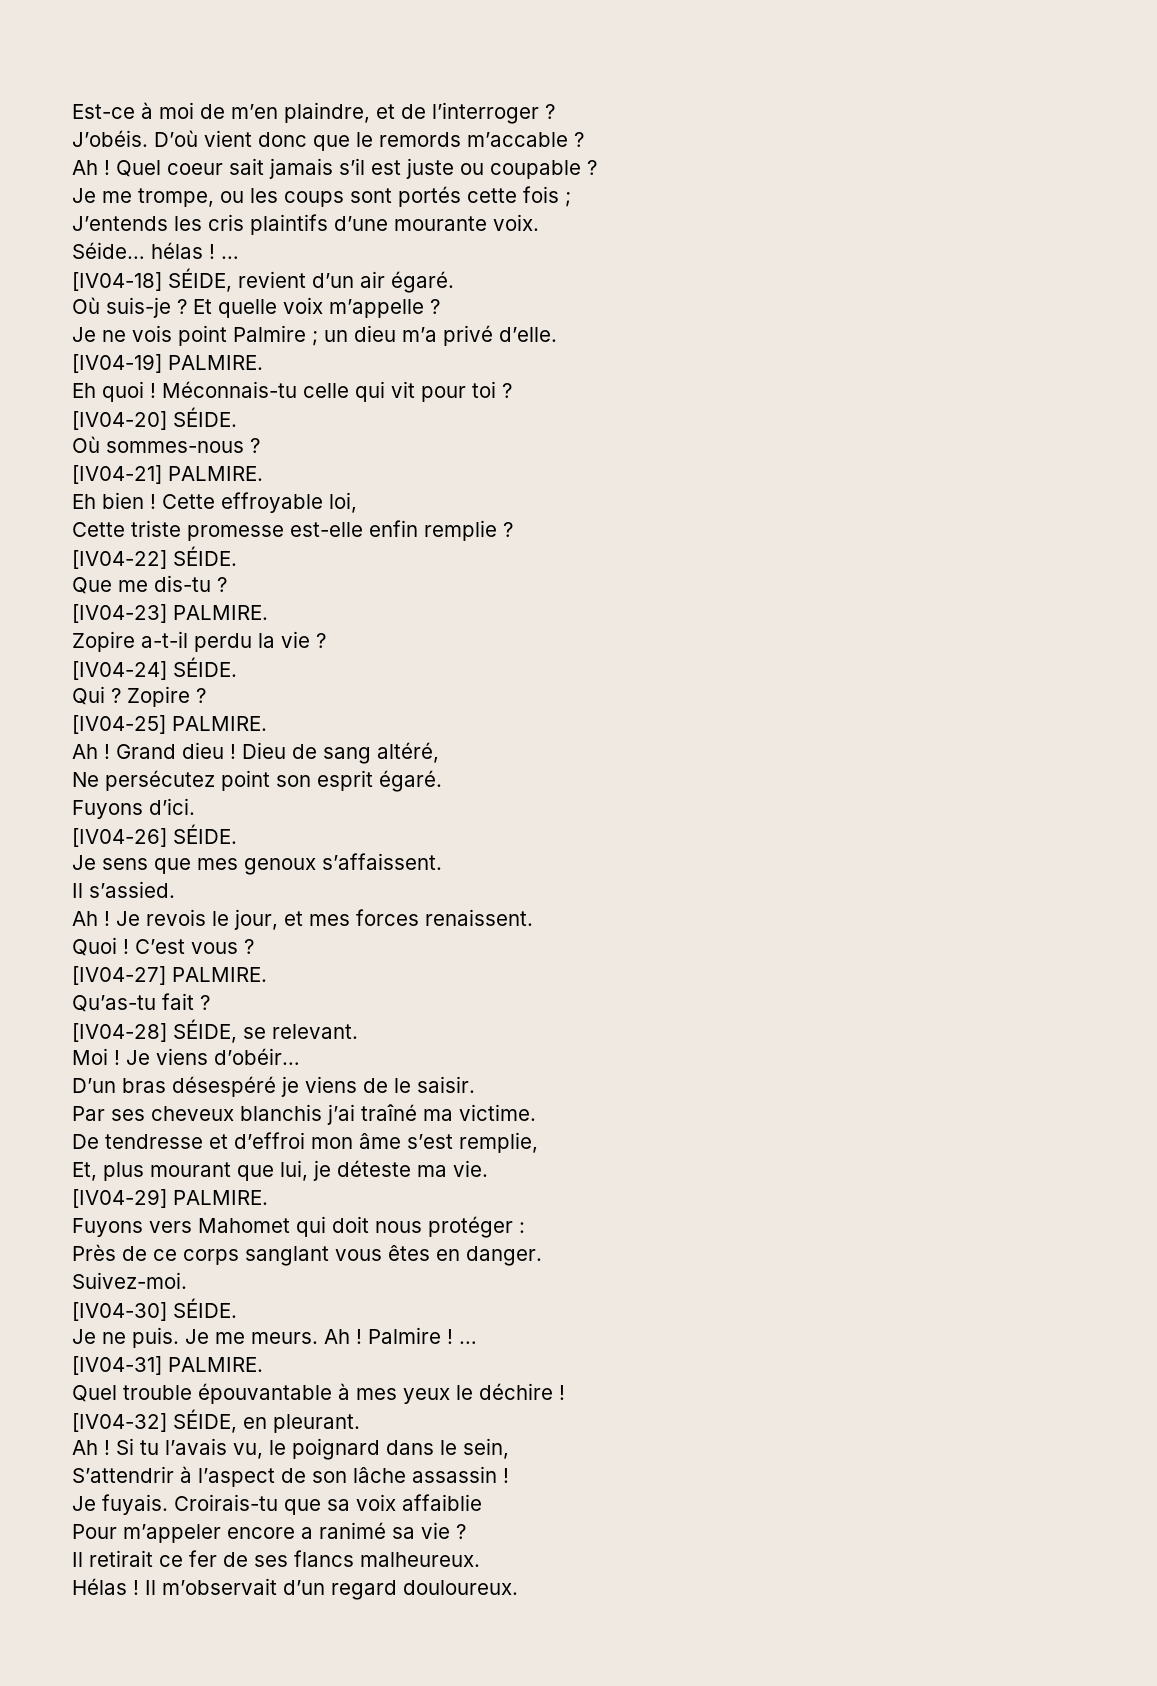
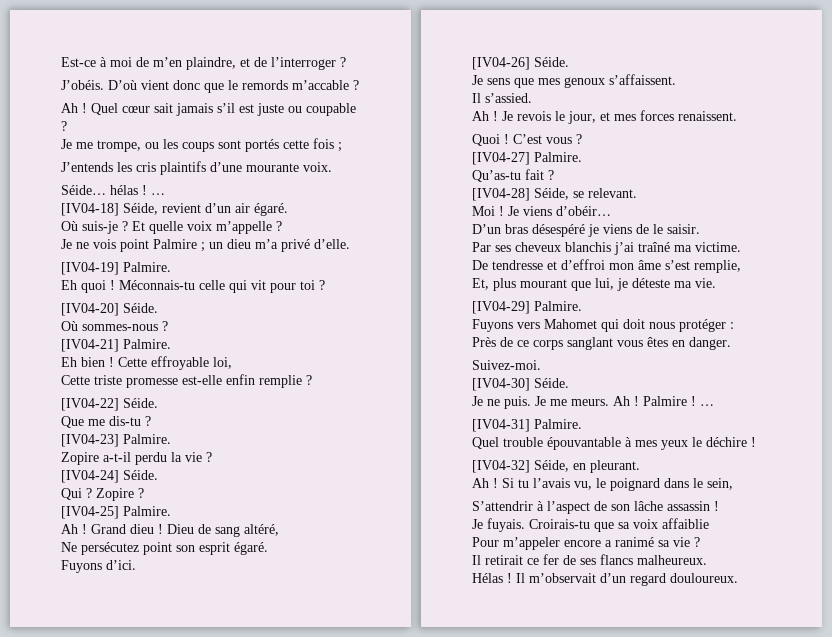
- Quel coeur sait jamais s’il est juste ou coupable ?
+ Quel cœur sait jamais s’il est juste ou coupable ?
- [IV04-18] SÉIDE, revient d’un air égaré.
+ [IV04-18] Séide, revient d’un air égaré.
- [IV04-19] PALMIRE.
+ [IV04-19] Palmire.
- [IV04-20] SÉIDE.
+ [IV04-20] Séide.
- [IV04-21] PALMIRE.
+ [IV04-21] Palmire.
- [IV04-22] SÉIDE.
+ [IV04-22] Séide.
- [IV04-23] PALMIRE.
+ [IV04-23] Palmire.
- [IV04-24] SÉIDE.
+ [IV04-24] Séide.
- [IV04-25] PALMIRE.
+ [IV04-25] Palmire.
- [IV04-26] SÉIDE.
+ [IV04-26] Séide.
- [IV04-27] PALMIRE.
+ [IV04-27] Palmire.
- [IV04-28] SÉIDE, se relevant.
+ [IV04-28] Séide, se relevant.
- [IV04-29] PALMIRE.
+ [IV04-29] Palmire.
- [IV04-30] SÉIDE.
+ [IV04-30] Séide.
- [IV04-31] PALMIRE.
+ [IV04-31] Palmire.
- [IV04-32] SÉIDE, en pleurant.
+ [IV04-32] Séide, en pleurant.

